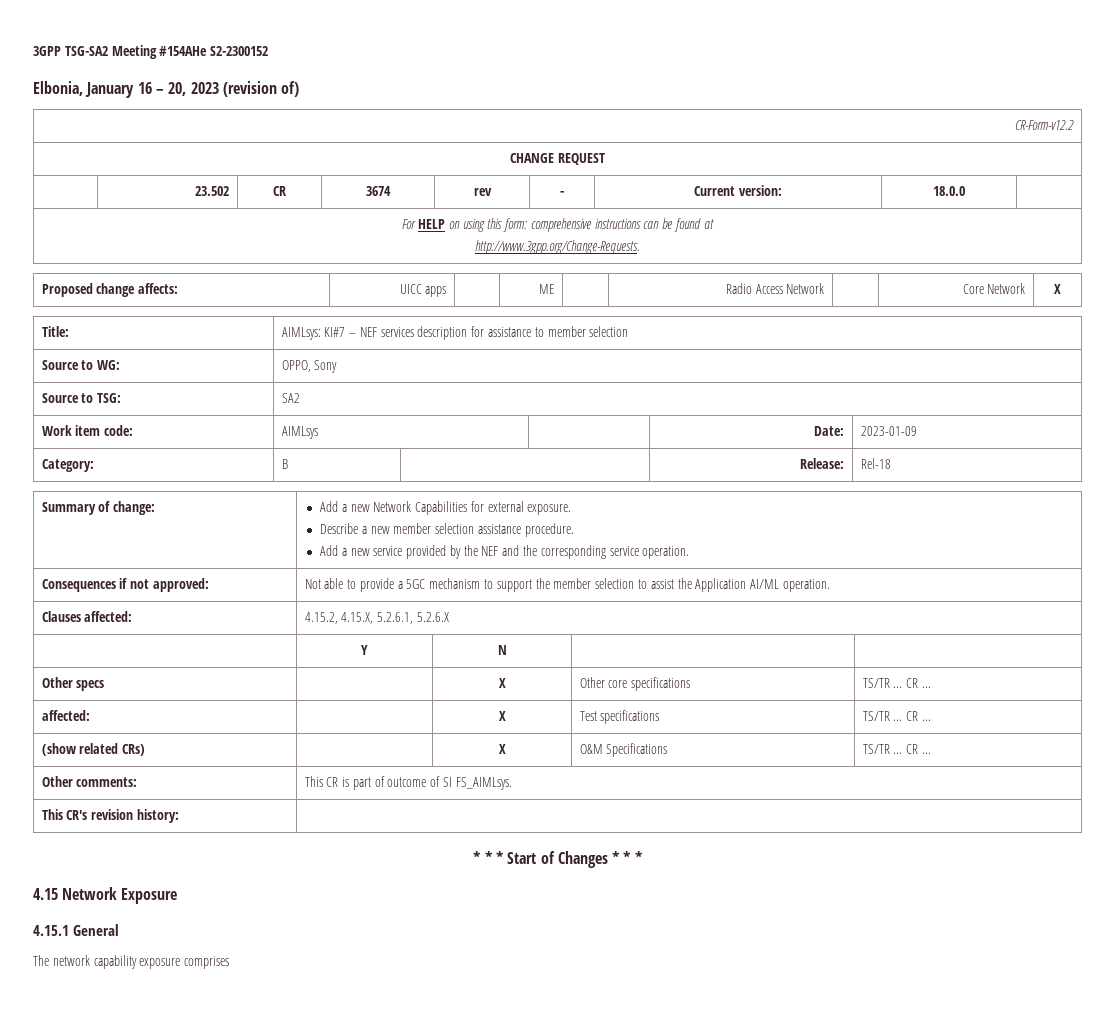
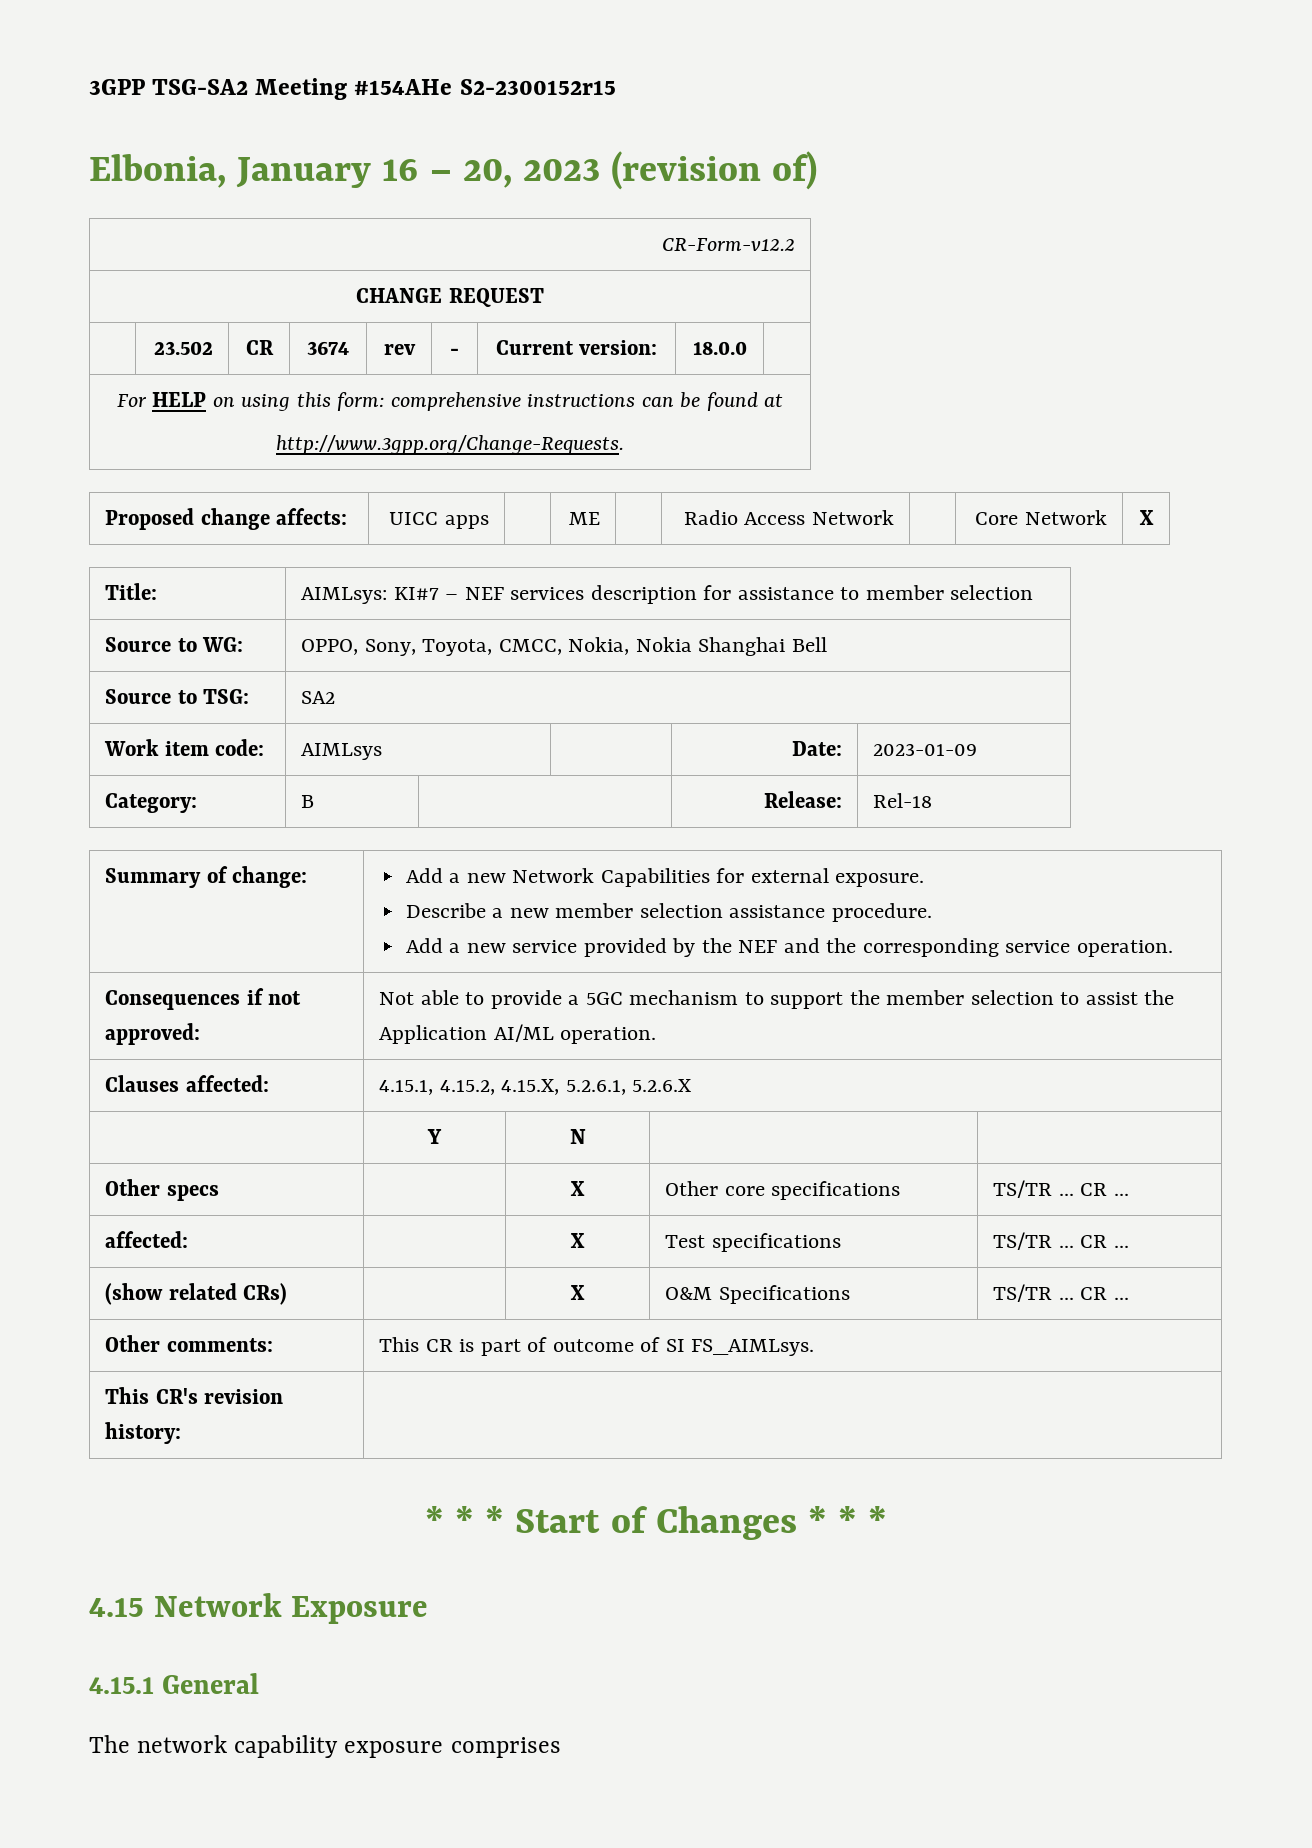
- 3GPP TSG-SA2 Meeting #154AHe S2-2300152
+ 3GPP TSG-SA2 Meeting #154AHe S2-2300152r15
- Source to WG: | OPPO, Sony
+ Source to WG: | OPPO, Sony, Toyota, CMCC, Nokia, Nokia Shanghai Bell
- Clauses affected: | 4.15.2, 4.15.X, 5.2.6.1, 5.2.6.X
+ Clauses affected: | 4.15.1, 4.15.2, 4.15.X, 5.2.6.1, 5.2.6.X

